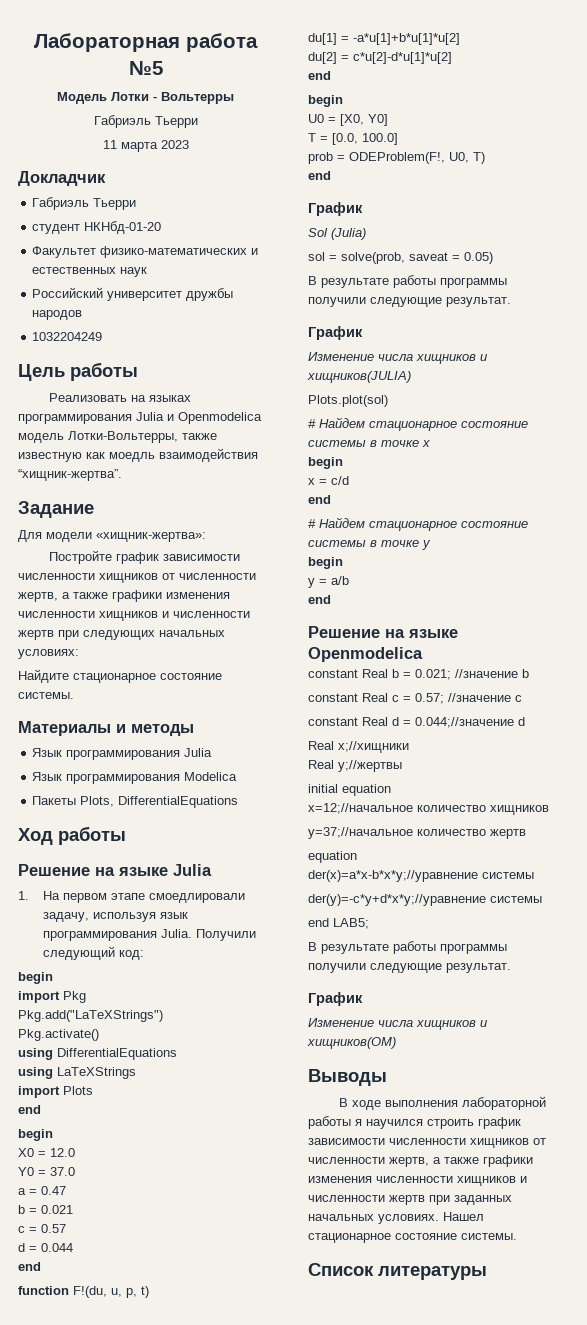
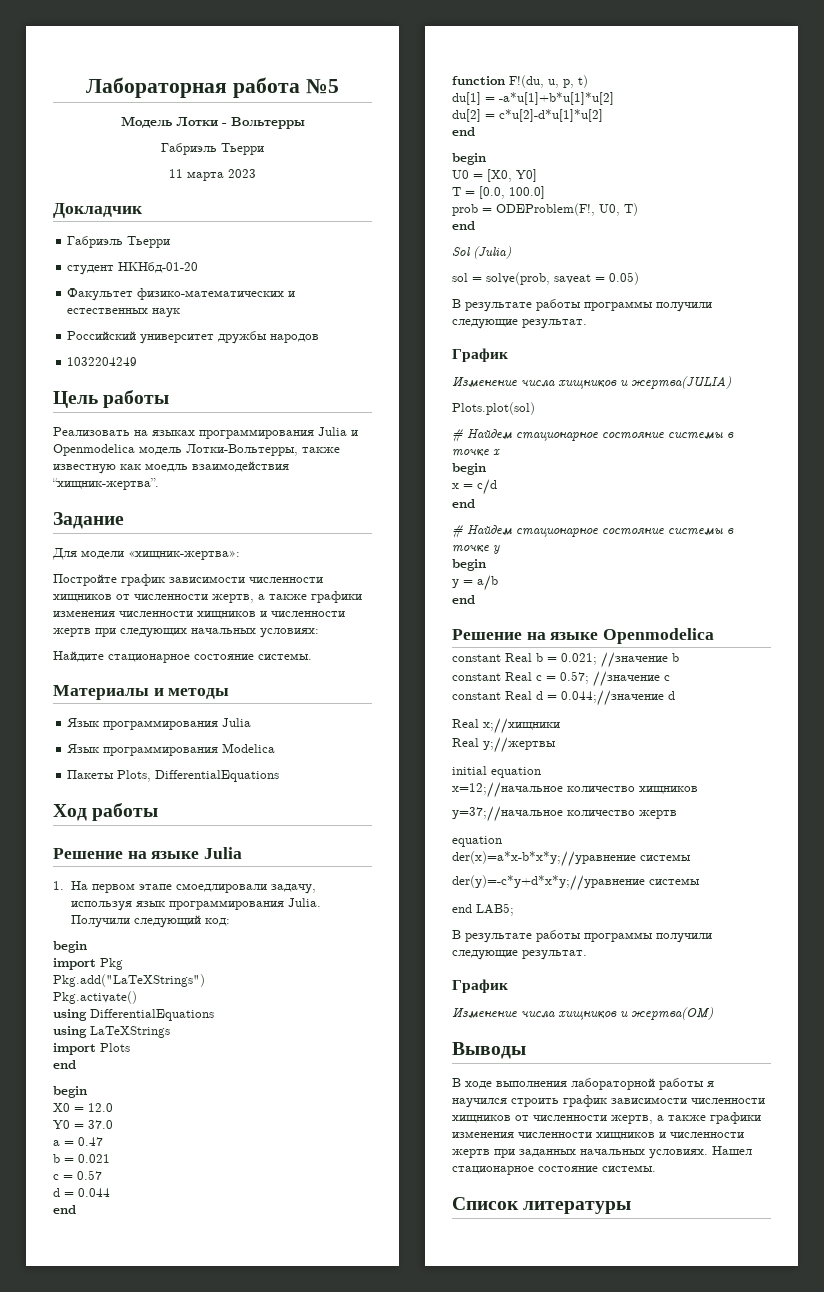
  prob = ODEProblem(F!, U0, T)
  end
- График
- Изменение числа хищников и хищников(JULIA)
+ Изменение числа хищников и жертва(JULIA)
- Изменение числа хищников и хищников(OM)
+ Изменение числа хищников и жертва(OM)

